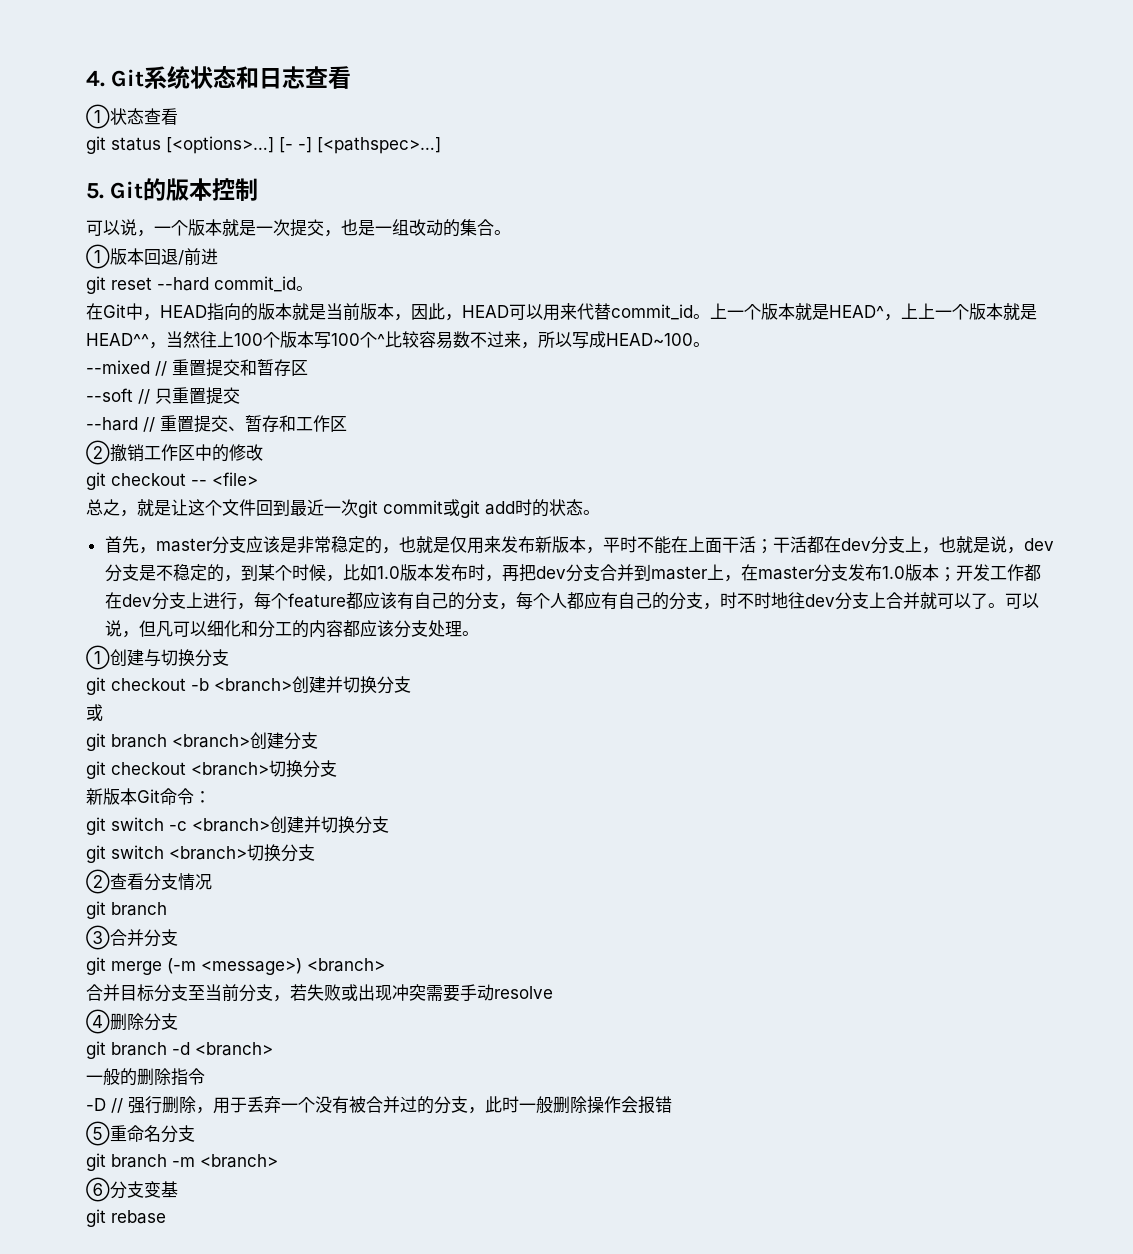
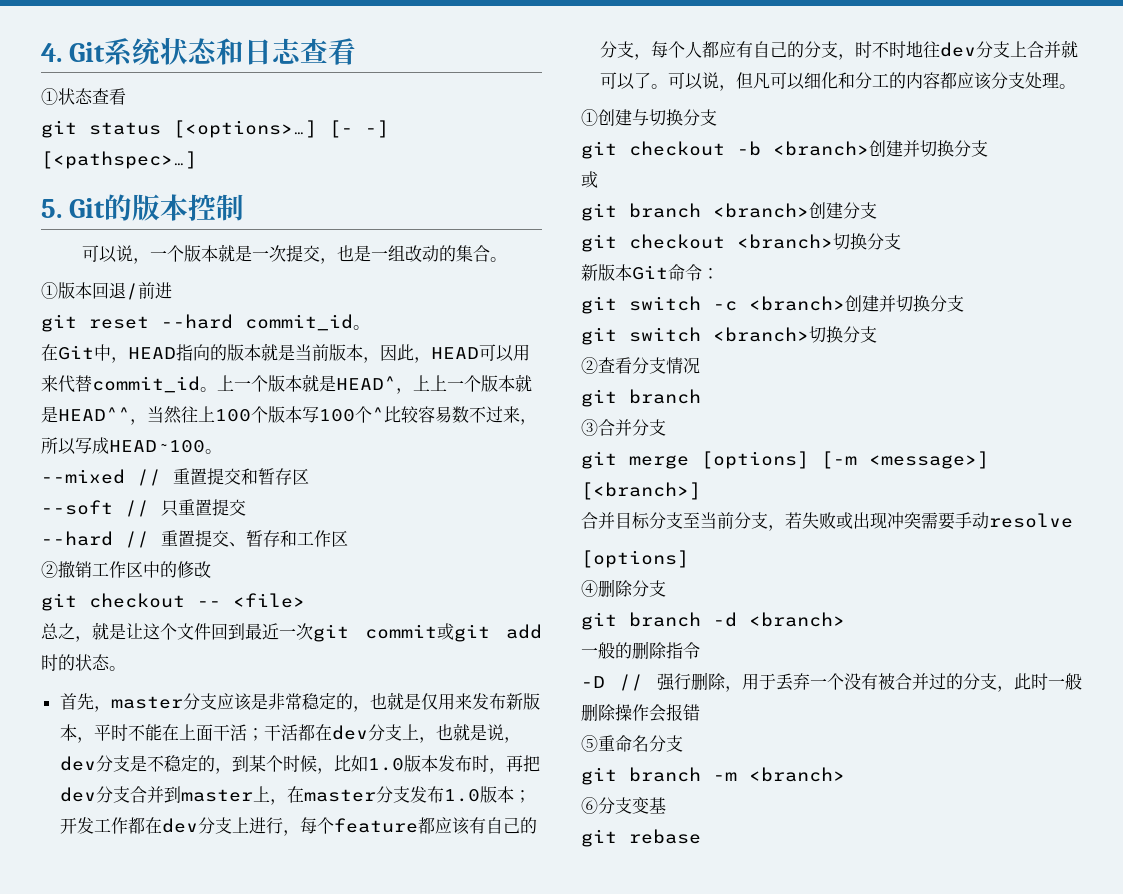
- git merge (-m <message>) <branch>
+ git merge [options] [-m <message>] [<branch>]
  合并目标分支至当前分支，若失败或出现冲突需要手动resolve
+ [options]

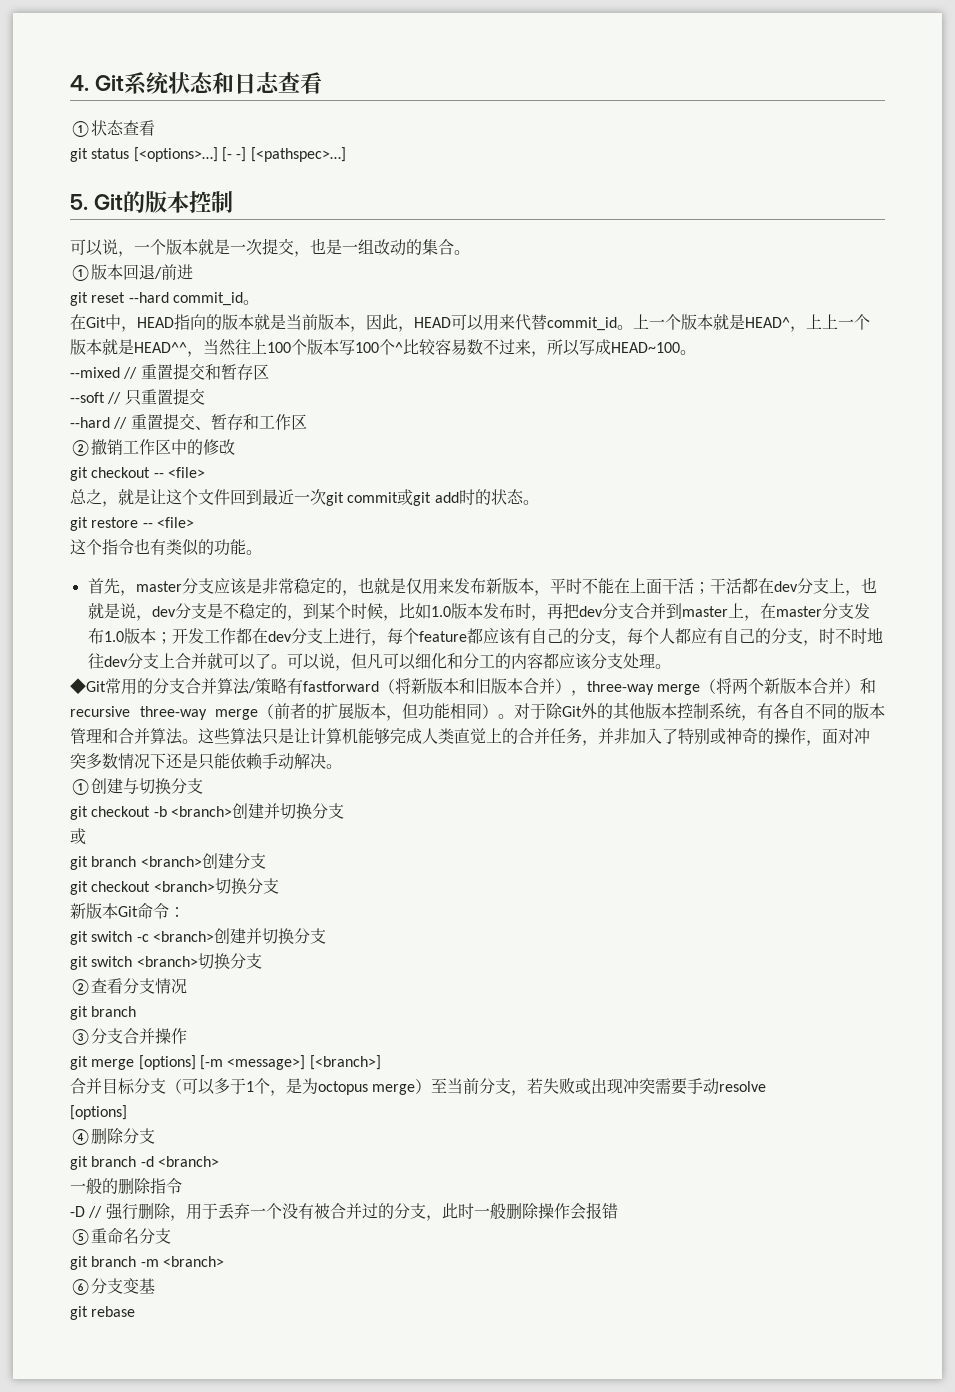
+ git restore -- <file>
+ 这个指令也有类似的功能。
+ ◆Git常用的分支合并算法/策略有fastforward（将新版本和旧版本合并），three-way merge（将两个新版本合并）和recursive three-way merge（前者的扩展版本，但功能相同）。对于除Git外的其他版本控制系统，有各自不同的版本管理和合并算法。这些算法只是让计算机能够完成人类直觉上的合并任务，并非加入了特别或神奇的操作，面对冲突多数情况下还是只能依赖手动解决。
- ③合并分支
+ ③分支合并操作
- 合并目标分支至当前分支，若失败或出现冲突需要手动resolve
+ 合并目标分支（可以多于1个，是为octopus merge）至当前分支，若失败或出现冲突需要手动resolve

